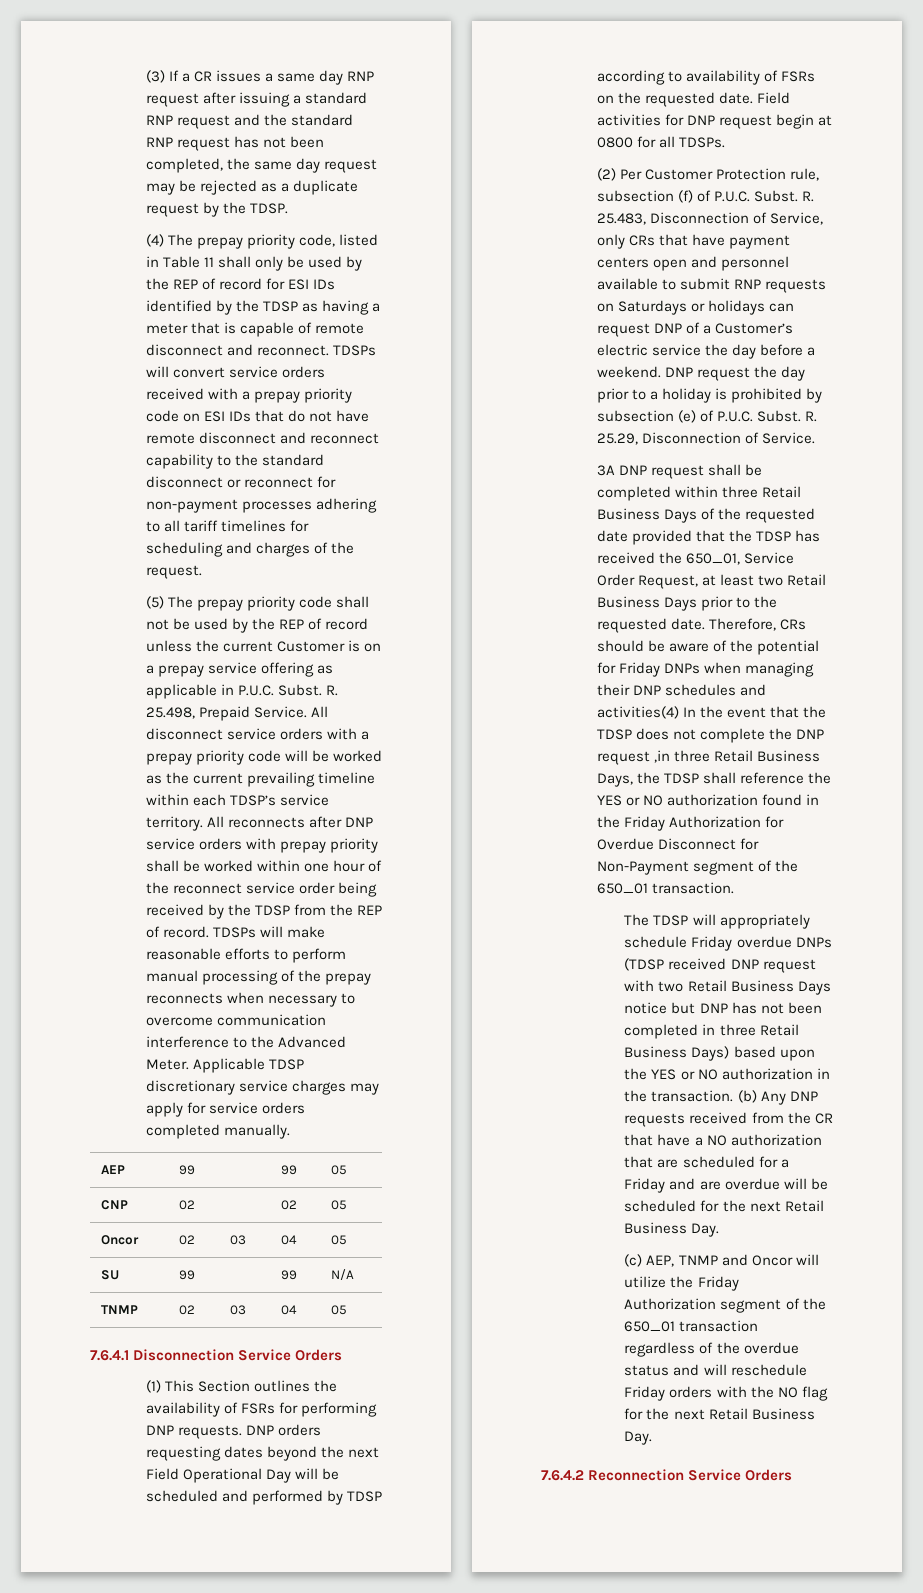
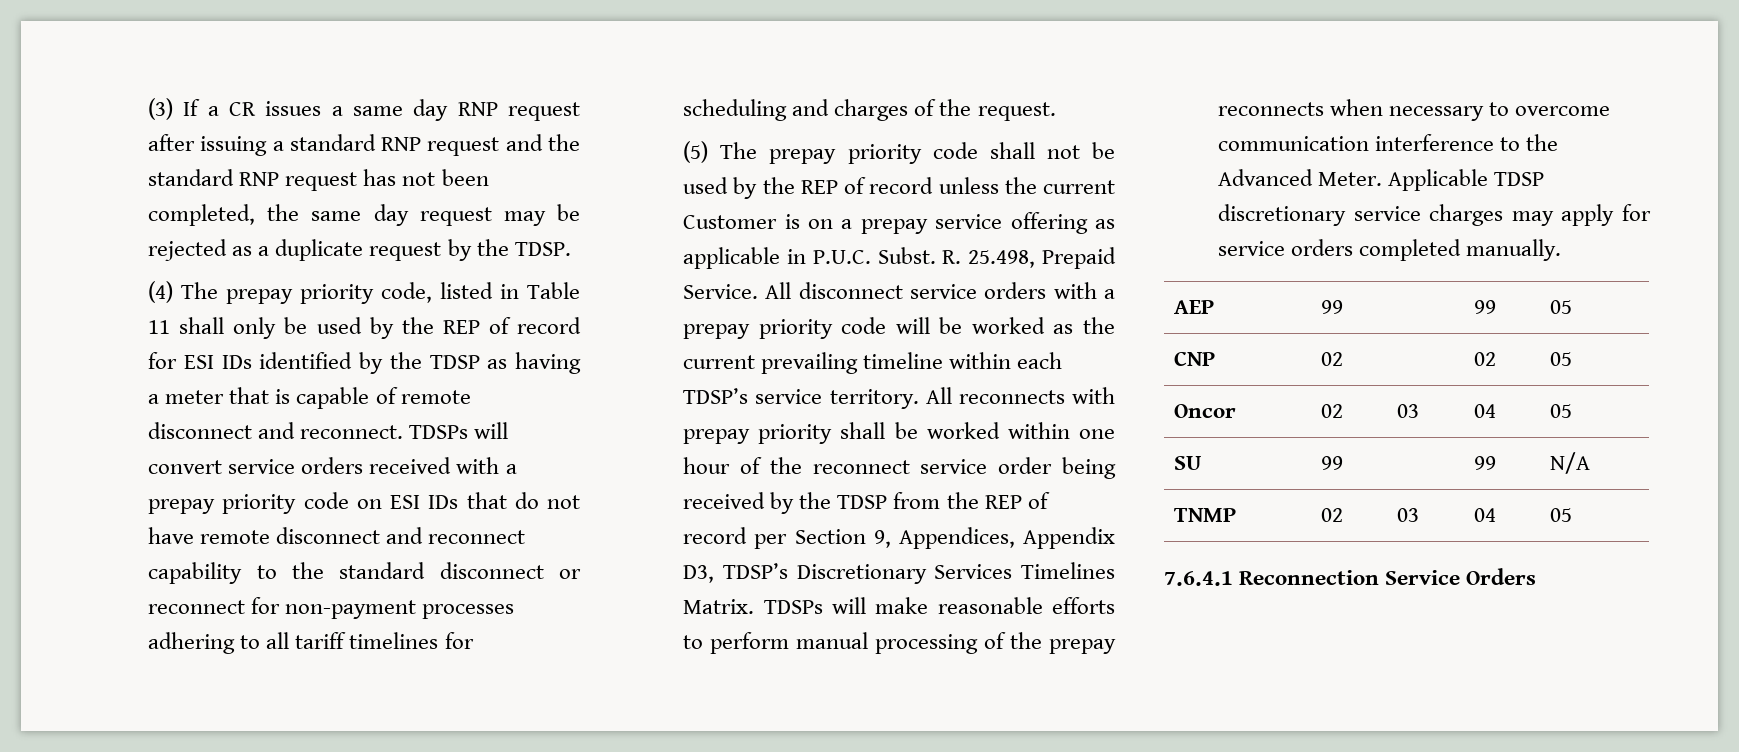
- All reconnects after DNP service orders with prepay priority shall be worked within one hour of the reconnect service order being received by the TDSP from the REP of record.
+ All reconnects with prepay priority shall be worked within one hour of the reconnect service order being received by the TDSP from the REP of record per Section 9, Appendices, Appendix D3, TDSP’s Discretionary Services Timelines Matrix.
- 7.6.4.1 Disconnection Service Orders
- (1) This Section outlines the availability of FSRs for performing DNP requests. DNP orders requesting dates beyond the next Field Operational Day will be scheduled and performed by TDSP according to availability of FSRs on the requested date. Field activities for DNP request begin at 0800 for all TDSPs.
- (2) Per Customer Protection rule, subsection (f) of P.U.C. Subst. R. 25.483, Disconnection of Service, only CRs that have payment centers open and personnel available to submit RNP requests on Saturdays or holidays can request DNP of a Customer’s electric service the day before a weekend. DNP request the day prior to a holiday is prohibited by subsection (e) of P.U.C. Subst. R. 25.29, Disconnection of Service.
- 3A DNP request shall be completed within three Retail Business Days of the requested date provided that the TDSP has received the 650_01, Service Order Request, at least two Retail Business Days prior to the requested date. Therefore, CRs should be aware of the potential for Friday DNPs when managing their DNP schedules and activities(4) In the event that the TDSP does not complete the DNP request ,in three Retail Business Days, the TDSP shall reference the YES or NO authorization found in the Friday Authorization for Overdue Disconnect for Non-Payment segment of the 650_01 transaction.
- The TDSP will appropriately schedule Friday overdue DNPs (TDSP received DNP request with two Retail Business Days notice but DNP has not been completed in three Retail Business Days) based upon the YES or NO authorization in the transaction. (b) Any DNP requests received from the CR that have a NO authorization that are scheduled for a Friday and are overdue will be scheduled for the next Retail Business Day.
- (c) AEP, TNMP and Oncor will utilize the Friday Authorization segment of the 650_01 transaction regardless of the overdue status and will reschedule Friday orders with the NO flag for the next Retail Business Day.
- 7.6.4.2 Reconnection Service Orders
+ 7.6.4.1 Reconnection Service Orders

